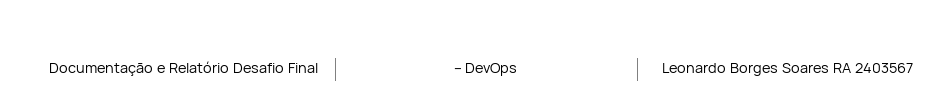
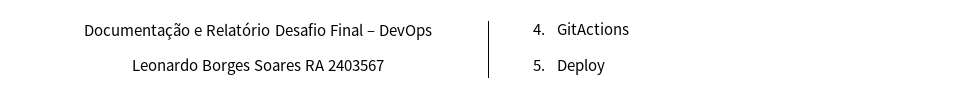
+ 4. GitActions
+ 5. Deploy

